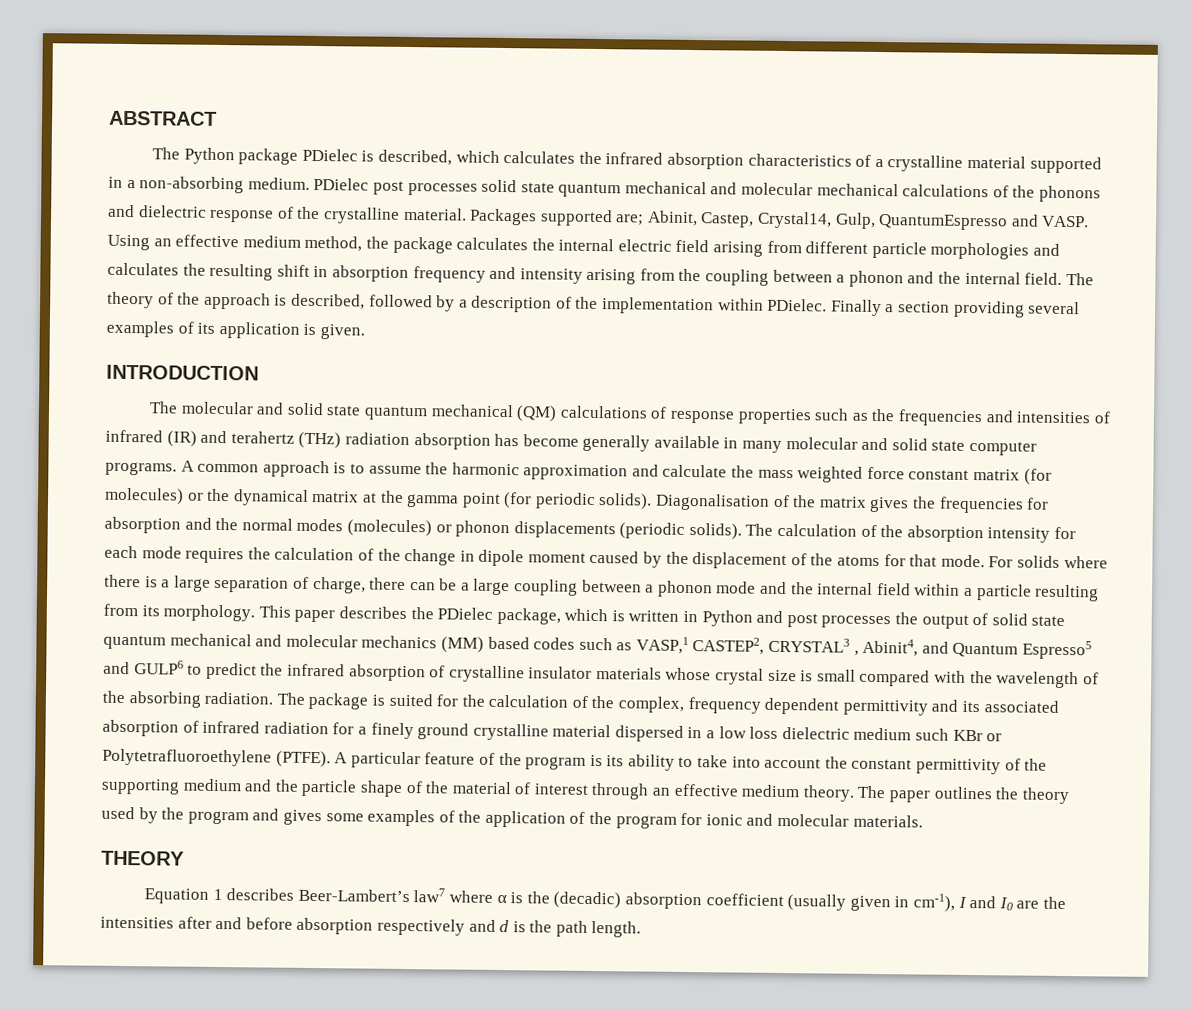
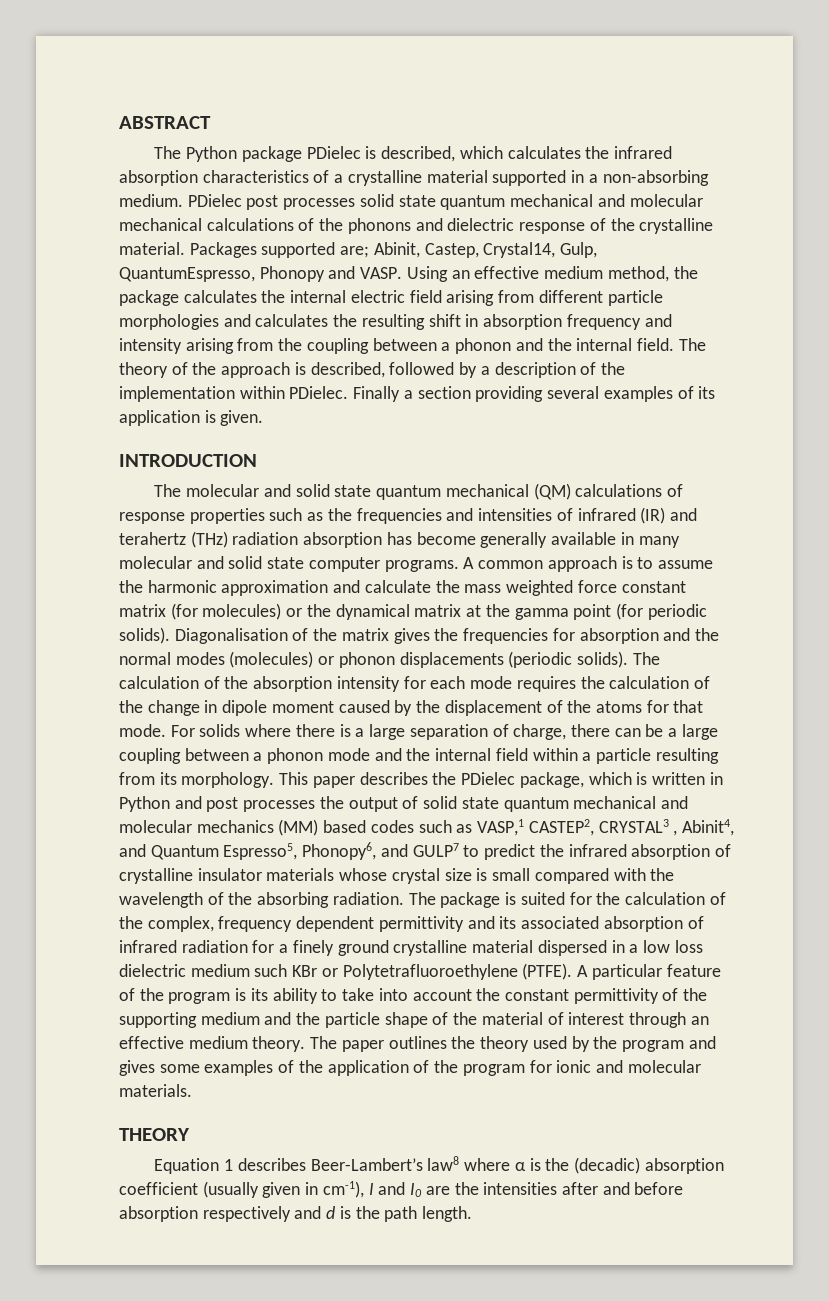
- Packages supported are; Abinit, Castep, Crystal14, Gulp, QuantumEspresso and VASP.
+ Packages supported are; Abinit, Castep, Crystal14, Gulp, QuantumEspresso, Phonopy and VASP.
- This paper describes the PDielec package, which is written in Python and post processes the output of solid state quantum mechanical and molecular mechanics (MM) based codes such as VASP,1 CASTEP2, CRYSTAL3 , Abinit4, and Quantum Espresso5 and GULP6 to predict the infrared absorption of crystalline insulator materials whose crystal size is small compared with the wavelength of the absorbing radiation.
+ This paper describes the PDielec package, which is written in Python and post processes the output of solid state quantum mechanical and molecular mechanics (MM) based codes such as VASP,1 CASTEP2, CRYSTAL3 , Abinit4, and Quantum Espresso5, Phonopy6, and GULP7 to predict the infrared absorption of crystalline insulator materials whose crystal size is small compared with the wavelength of the absorbing radiation.
- Equation 1 describes Beer-Lambert’s law7 where α is the (decadic) absorption coefficient (usually given in cm-1), I and I0 are the intensities after and before absorption respectively and d is the path length.
+ Equation 1 describes Beer-Lambert’s law8 where α is the (decadic) absorption coefficient (usually given in cm-1), I and I0 are the intensities after and before absorption respectively and d is the path length.

